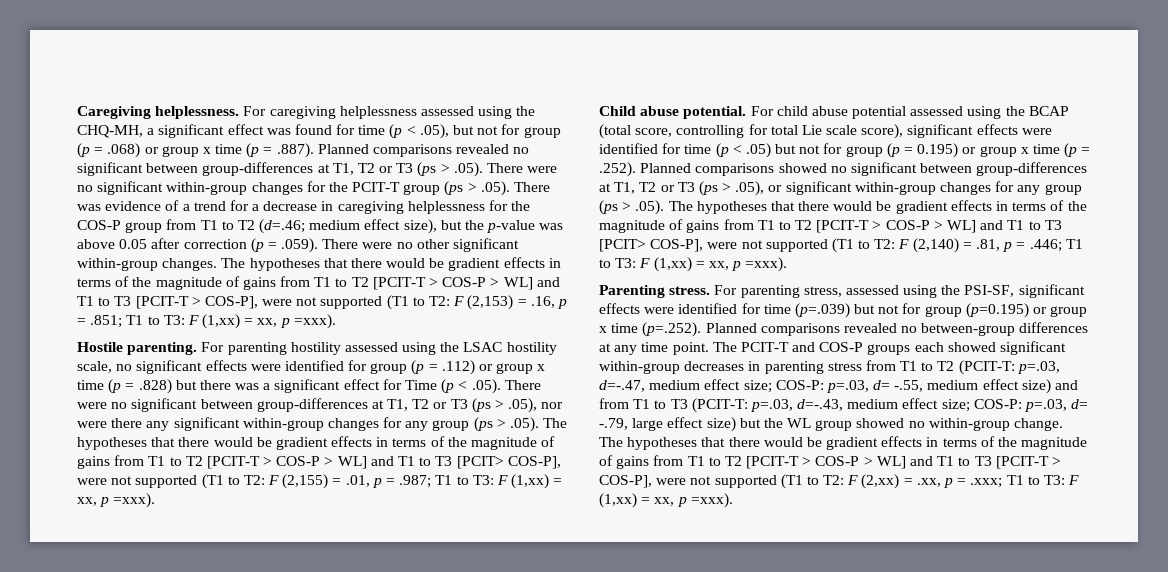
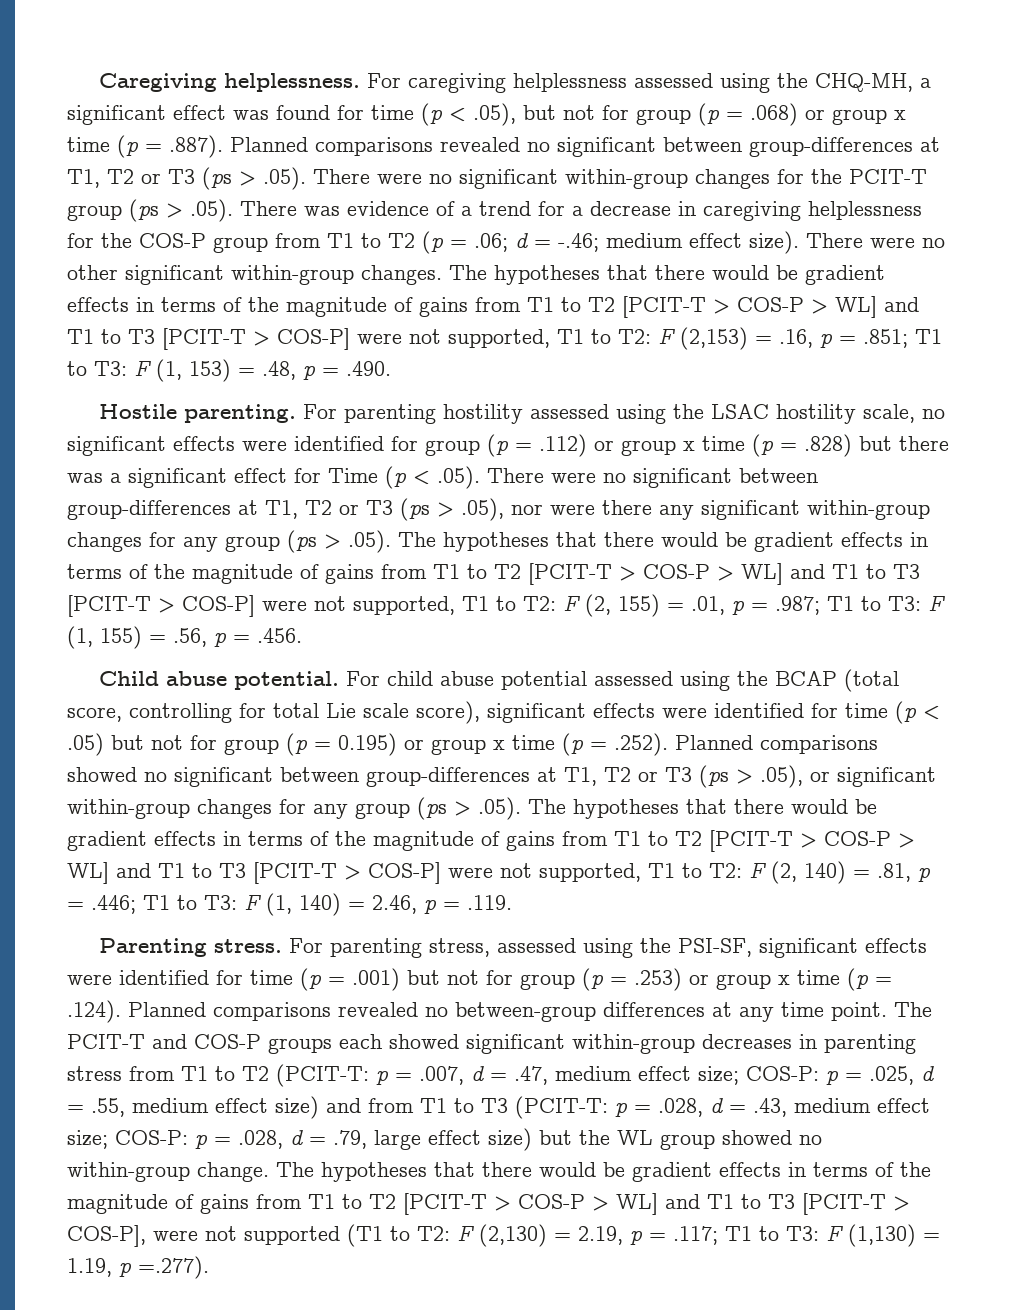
- For caregiving helplessness assessed using the CHQ-MH, a significant effect was found for time (p < .05), but not for group (p = .068) or group x time (p = .887). Planned comparisons revealed no significant between group-differences at T1, T2 or T3 (ps > .05). There were no significant within-group changes for the PCIT-T group (ps > .05). There was evidence of a trend for a decrease in caregiving helplessness for the COS-P group from T1 to T2 (d=.46; medium effect size), but the p-value was above 0.05 after correction (p = .059). There were no other significant within-group changes.
+ For caregiving helplessness assessed using the CHQ-MH, a significant effect was found for time (p < .05), but not for group (p = .068) or group x time (p = .887). Planned comparisons revealed no significant between group-differences at T1, T2 or T3 (ps > .05). There were no significant within-group changes for the PCIT-T group (ps > .05). There was evidence of a trend for a decrease in caregiving helplessness for the COS-P group from T1 to T2 (p = .06; d = -.46; medium effect size). There were no other significant within-group changes.
- The hypotheses that there would be gradient effects in terms of the magnitude of gains from T1 to T2 [PCIT-T > COS-P > WL] and T1 to T3 [PCIT-T > COS-P], were not supported (T1 to T2: F (2,153) = .16, p = .851; T1 to T3: F (1,xx) = xx, p =xxx).
+ The hypotheses that there would be gradient effects in terms of the magnitude of gains from T1 to T2 [PCIT-T > COS-P > WL] and T1 to T3 [PCIT-T > COS-P] were not supported, T1 to T2: F (2,153) = .16, p = .851; T1 to T3: F (1, 153) = .48, p = .490.
- For parenting hostility assessed using the LSAC hostility scale, no significant effects were identified for group (p = .112) or group x time (p = .828) but there was a significant effect for Time (p < .05). There were no significant between group-differences at T1, T2 or T3 (ps > .05), nor were there any significant within-group changes for any group (ps > .05). The hypotheses that there would be gradient effects in terms of the magnitude of gains from T1 to T2 [PCIT-T > COS-P > WL] and T1 to T3 [PCIT> COS-P], were not supported (T1 to T2: F (2,155) = .01, p = .987; T1 to T3: F (1,xx) = xx, p =xxx).
+ For parenting hostility assessed using the LSAC hostility scale, no significant effects were identified for group (p = .112) or group x time (p = .828) but there was a significant effect for Time (p < .05). There were no significant between group-differences at T1, T2 or T3 (ps > .05), nor were there any significant within-group changes for any group (ps > .05). The hypotheses that there would be gradient effects in terms of the magnitude of gains from T1 to T2 [PCIT-T > COS-P > WL] and T1 to T3 [PCIT-T > COS-P] were not supported, T1 to T2: F (2, 155) = .01, p = .987; T1 to T3: F (1, 155) = .56, p = .456.
- For child abuse potential assessed using the BCAP (total score, controlling for total Lie scale score), significant effects were identified for time (p < .05) but not for group (p = 0.195) or group x time (p = .252). Planned comparisons showed no significant between group-differences at T1, T2 or T3 (ps > .05), or significant within-group changes for any group (ps > .05). The hypotheses that there would be gradient effects in terms of the magnitude of gains from T1 to T2 [PCIT-T > COS-P > WL] and T1 to T3 [PCIT> COS-P], were not supported (T1 to T2: F (2,140) = .81, p = .446; T1 to T3: F (1,xx) = xx, p =xxx).
+ For child abuse potential assessed using the BCAP (total score, controlling for total Lie scale score), significant effects were identified for time (p < .05) but not for group (p = 0.195) or group x time (p = .252). Planned comparisons showed no significant between group-differences at T1, T2 or T3 (ps > .05), or significant within-group changes for any group (ps > .05). The hypotheses that there would be gradient effects in terms of the magnitude of gains from T1 to T2 [PCIT-T > COS-P > WL] and T1 to T3 [PCIT-T > COS-P] were not supported, T1 to T2: F (2, 140) = .81, p = .446; T1 to T3: F (1, 140) = 2.46, p = .119.
- For parenting stress, assessed using the PSI-SF, significant effects were identified for time (p=.039) but not for group (p=0.195) or group x time (p=.252). Planned comparisons revealed no between-group differences at any time point.
+ For parenting stress, assessed using the PSI-SF, significant effects were identified for time (p = .001) but not for group (p = .253) or group x time (p = .124). Planned comparisons revealed no between-group differences at any time point.
- The PCIT-T and COS-P groups each showed significant within-group decreases in parenting stress from T1 to T2 (PCIT-T: p=.03, d=-.47, medium effect size; COS-P: p=.03, d= -.55, medium effect size) and from T1 to T3 (PCIT-T: p=.03, d=-.43, medium effect size; COS-P: p=.03, d= -.79, large effect size) but the WL group showed no within-group change.
+ The PCIT-T and COS-P groups each showed significant within-group decreases in parenting stress from T1 to T2 (PCIT-T: p = .007, d = .47, medium effect size; COS-P: p = .025, d = .55, medium effect size) and from T1 to T3 (PCIT-T: p = .028, d = .43, medium effect size; COS-P: p = .028, d = .79, large effect size) but the WL group showed no within-group change.
- The hypotheses that there would be gradient effects in terms of the magnitude of gains from T1 to T2 [PCIT-T > COS-P > WL] and T1 to T3 [PCIT-T > COS-P], were not supported (T1 to T2: F (2,xx) = .xx, p = .xxx; T1 to T3: F (1,xx) = xx, p =xxx).
+ The hypotheses that there would be gradient effects in terms of the magnitude of gains from T1 to T2 [PCIT-T > COS-P > WL] and T1 to T3 [PCIT-T > COS-P], were not supported (T1 to T2: F (2,130) = 2.19, p = .117; T1 to T3: F (1,130) = 1.19, p =.277).

